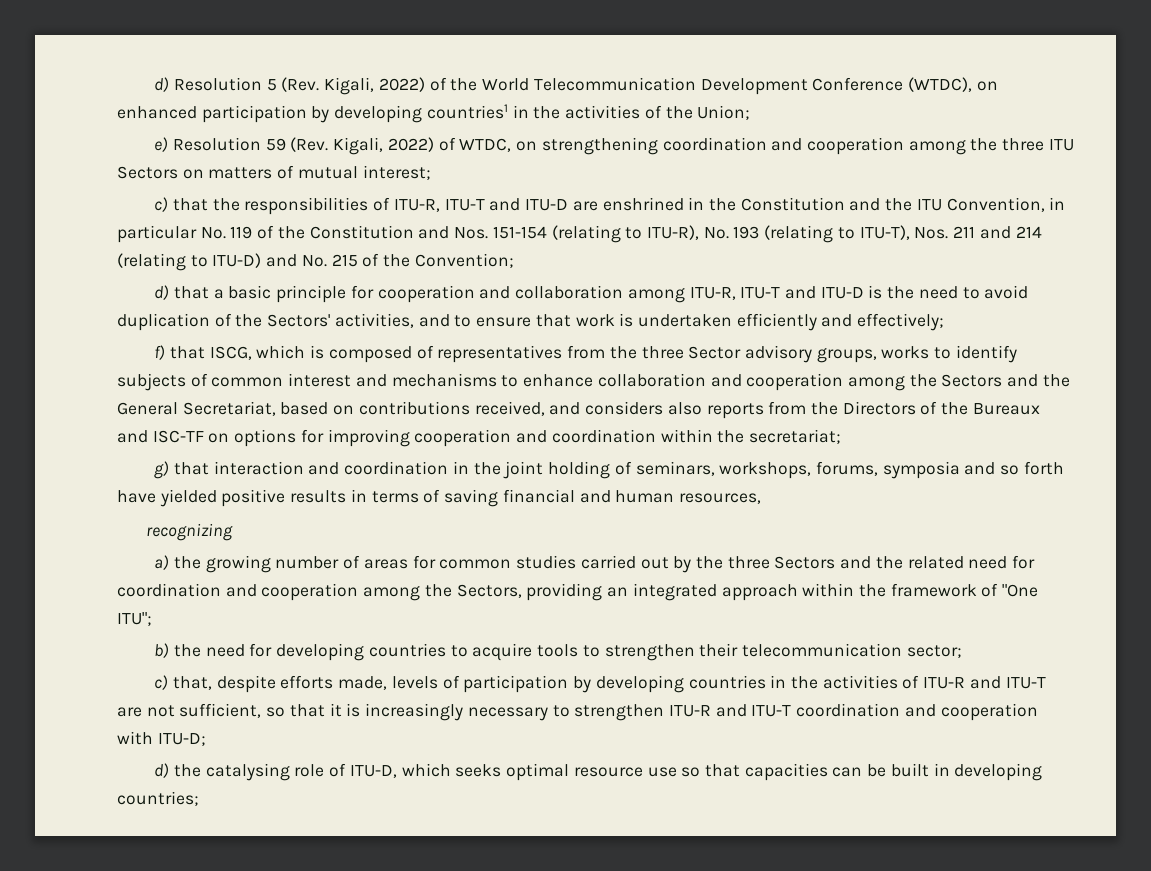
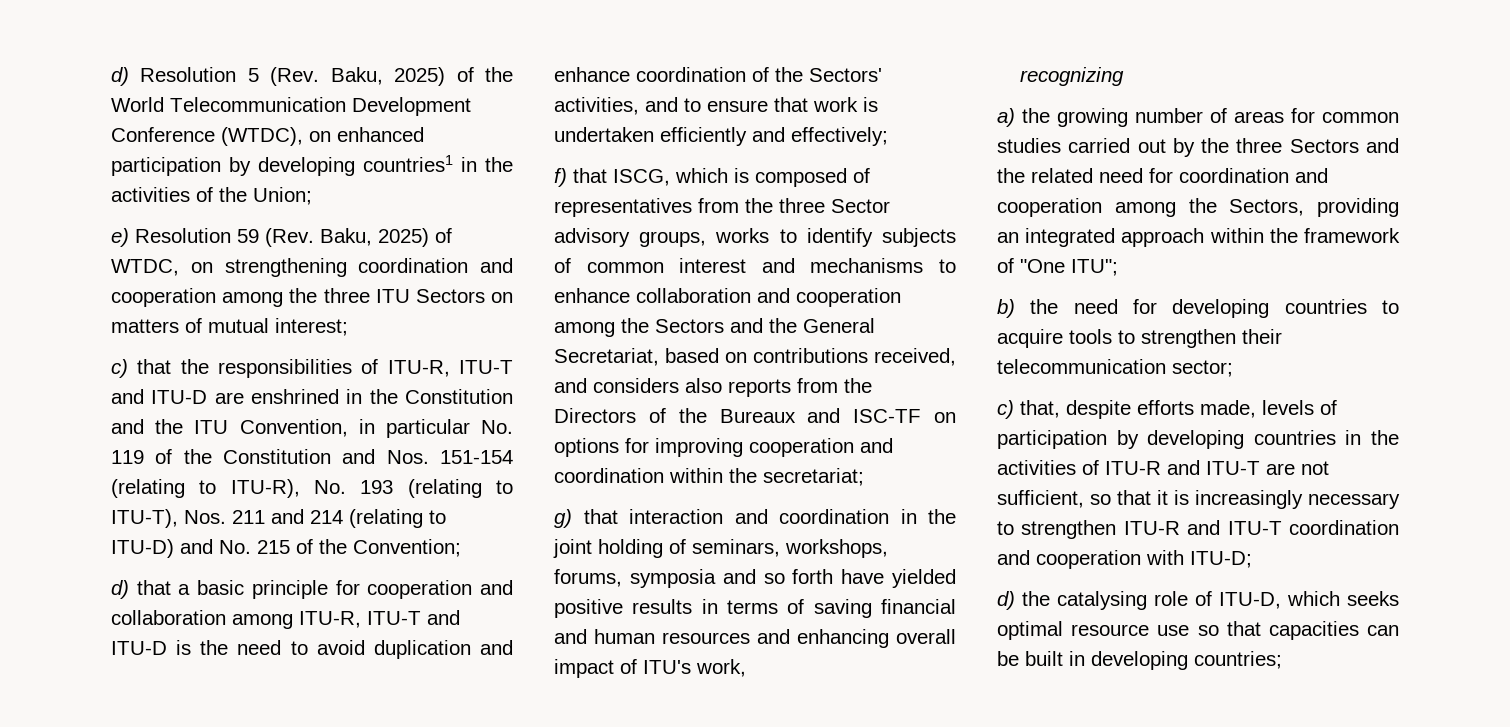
- d) Resolution 5 (Rev. Kigali, 2022) of the World Telecommunication Development Conference (WTDC), on enhanced participation by developing countries1 in the activities of the Union;
+ d) Resolution 5 (Rev. Baku, 2025) of the World Telecommunication Development Conference (WTDC), on enhanced participation by developing countries1 in the activities of the Union;
- e) Resolution 59 (Rev. Kigali, 2022) of WTDC, on strengthening coordination and cooperation among the three ITU Sectors on matters of mutual interest;
+ e) Resolution 59 (Rev. Baku, 2025) of WTDC, on strengthening coordination and cooperation among the three ITU Sectors on matters of mutual interest;
- d) that a basic principle for cooperation and collaboration among ITU-R, ITU-T and ITU-D is the need to avoid duplication of the Sectors' activities, and to ensure that work is undertaken efficiently and effectively;
+ d) that a basic principle for cooperation and collaboration among ITU-R, ITU-T and ITU-D is the need to avoid duplication and enhance coordination of the Sectors' activities, and to ensure that work is undertaken efficiently and effectively;
- g) that interaction and coordination in the joint holding of seminars, workshops, forums, symposia and so forth have yielded positive results in terms of saving financial and human resources,
+ g) that interaction and coordination in the joint holding of seminars, workshops, forums, symposia and so forth have yielded positive results in terms of saving financial and human resources and enhancing overall impact of ITU's work,

